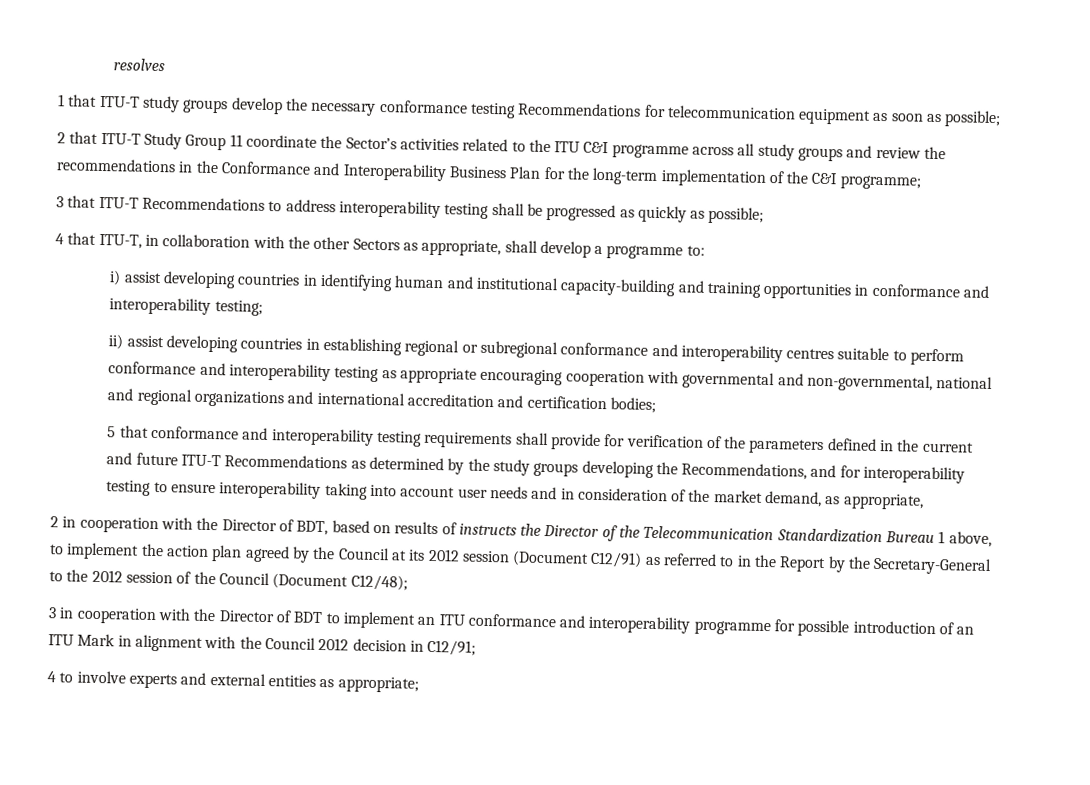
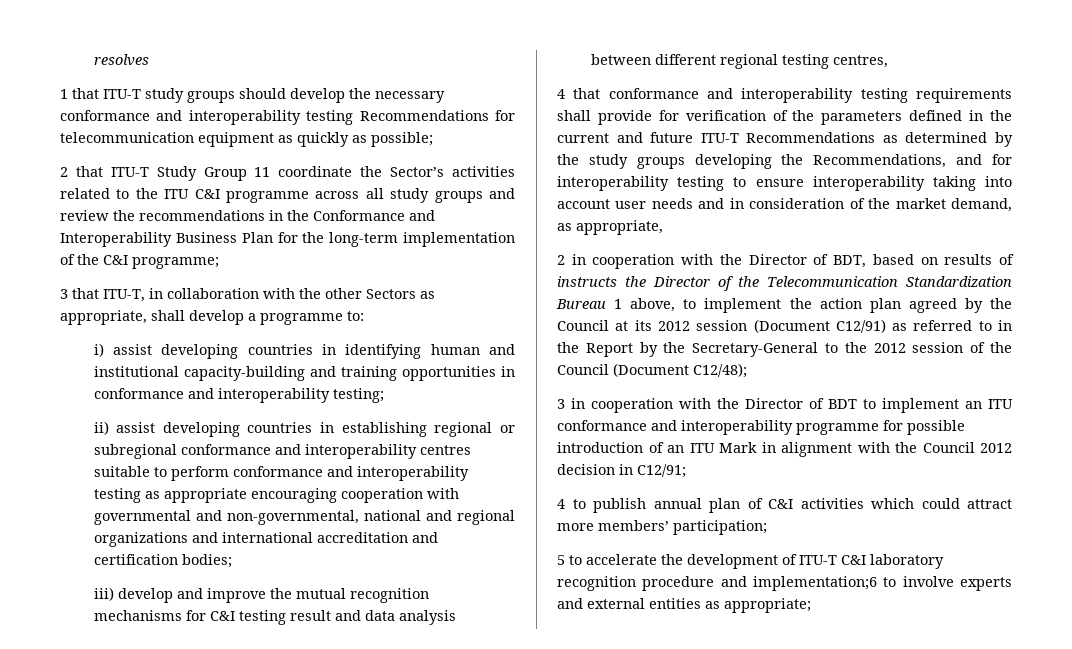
- 1 that ITU-T study groups develop the necessary conformance testing Recommendations for telecommunication equipment as soon as possible;
+ 1 that ITU-T study groups should develop the necessary conformance and interoperability testing Recommendations for telecommunication equipment as quickly as possible;
- 3 that ITU-T Recommendations to address interoperability testing shall be progressed as quickly as possible;
- 4 that ITU-T, in collaboration with the other Sectors as appropriate, shall develop a programme to:
+ 3 that ITU-T, in collaboration with the other Sectors as appropriate, shall develop a programme to:
- 5 that conformance and interoperability testing requirements shall provide for verification of the parameters defined in the current and future ITU-T Recommendations as determined by the study groups developing the Recommendations, and for interoperability testing to ensure interoperability taking into account user needs and in consideration of the market demand, as appropriate,
+ iii) develop and improve the mutual recognition mechanisms for C&I testing result and data analysis between different regional testing centres,
+ 4 that conformance and interoperability testing requirements shall provide for verification of the parameters defined in the current and future ITU-T Recommendations as determined by the study groups developing the Recommendations, and for interoperability testing to ensure interoperability taking into account user needs and in consideration of the market demand, as appropriate,
- 4 to involve experts and external entities as appropriate;
+ 4 to publish annual plan of C&I activities which could attract more members’ participation;
+ 5 to accelerate the development of ITU-T C&I laboratory recognition procedure and implementation;6 to involve experts and external entities as appropriate;

